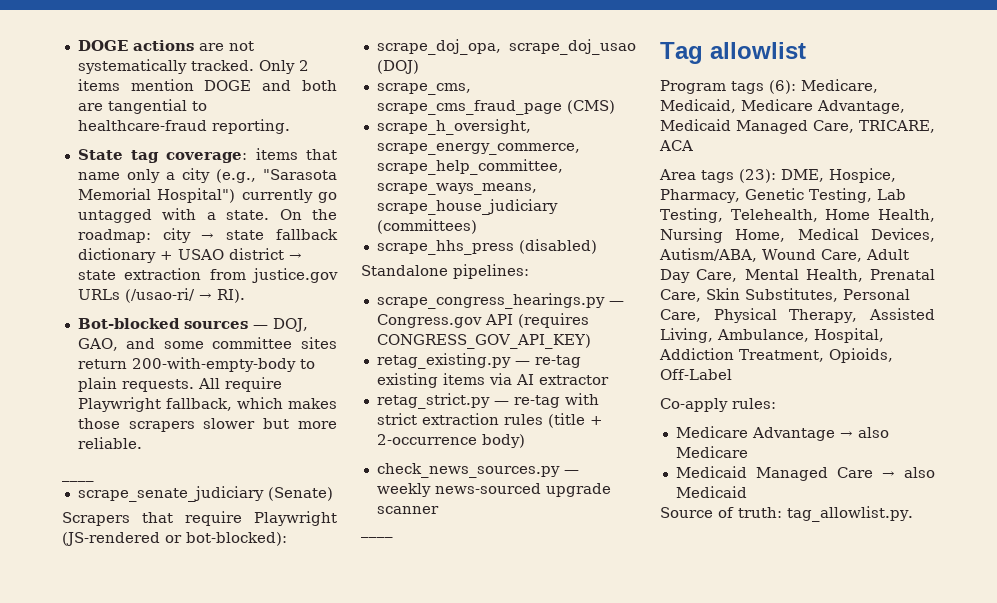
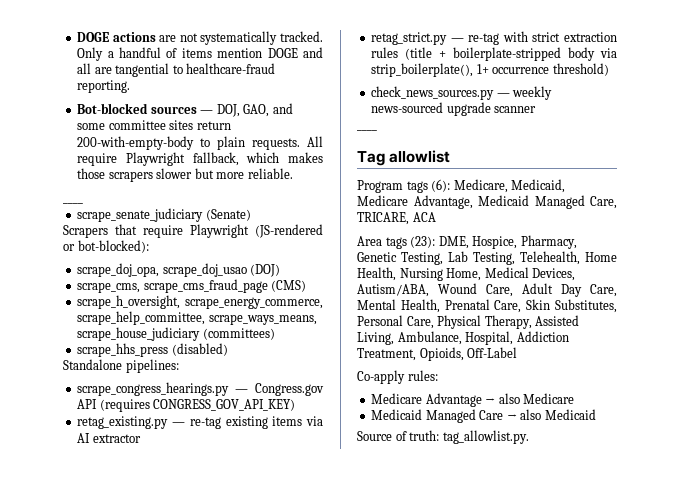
- Only 2 items mention DOGE and both are tangential to healthcare-fraud reporting.
+ Only a handful of items mention DOGE and all are tangential to healthcare-fraud reporting.
- State tag coverage: items that name only a city (e.g., "Sarasota Memorial Hospital") currently go untagged with a state. On the roadmap: city → state fallback dictionary + USAO district → state extraction from justice.gov URLs (/usao-ri/ → RI).
- retag_strict.py — re-tag with strict extraction rules (title + 2-occurrence body)
+ retag_strict.py — re-tag with strict extraction rules (title + boilerplate-stripped body via strip_boilerplate(), 1+ occurrence threshold)

